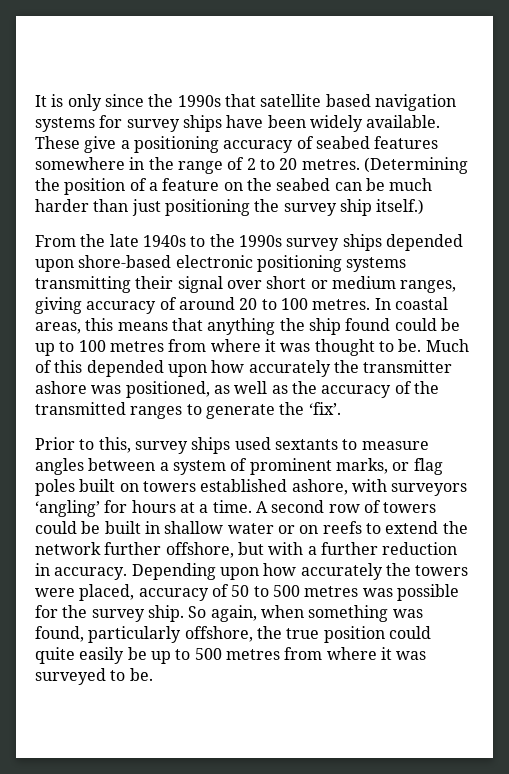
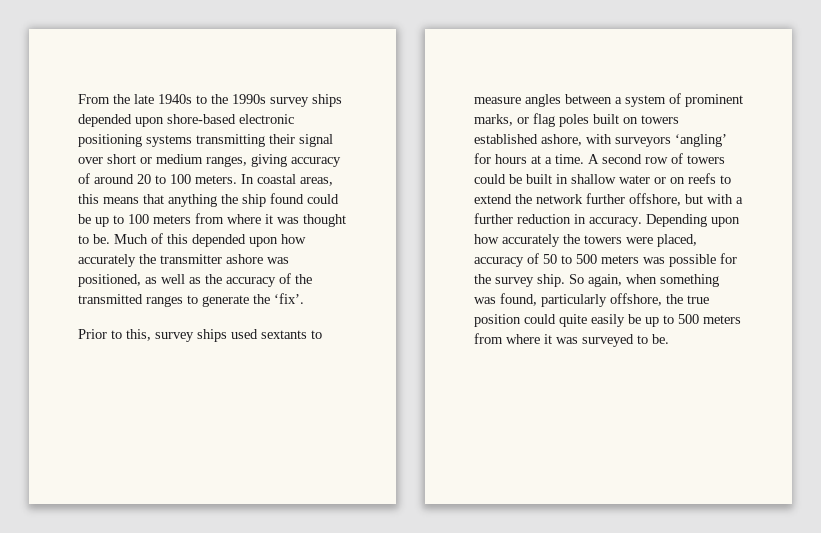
- It is only since the 1990s that satellite based navigation systems for survey ships have been widely available. These give a positioning accuracy of seabed features somewhere in the range of 2 to 20 metres. (Determining the position of a feature on the seabed can be much harder than just positioning the survey ship itself.)
- From the late 1940s to the 1990s survey ships depended upon shore-based electronic positioning systems transmitting their signal over short or medium ranges, giving accuracy of around 20 to 100 metres.
+ From the late 1940s to the 1990s survey ships depended upon shore-based electronic positioning systems transmitting their signal over short or medium ranges, giving accuracy of around 20 to 100 meters.
- In coastal areas, this means that anything the ship found could be up to 100 metres from where it was thought to be.
+ In coastal areas, this means that anything the ship found could be up to 100 meters from where it was thought to be.
- Depending upon how accurately the towers were placed, accuracy of 50 to 500 metres was possible for the survey ship.
+ Depending upon how accurately the towers were placed, accuracy of 50 to 500 meters was possible for the survey ship.
- So again, when something was found, particularly offshore, the true position could quite easily be up to 500 metres from where it was surveyed to be.
+ So again, when something was found, particularly offshore, the true position could quite easily be up to 500 meters from where it was surveyed to be.

